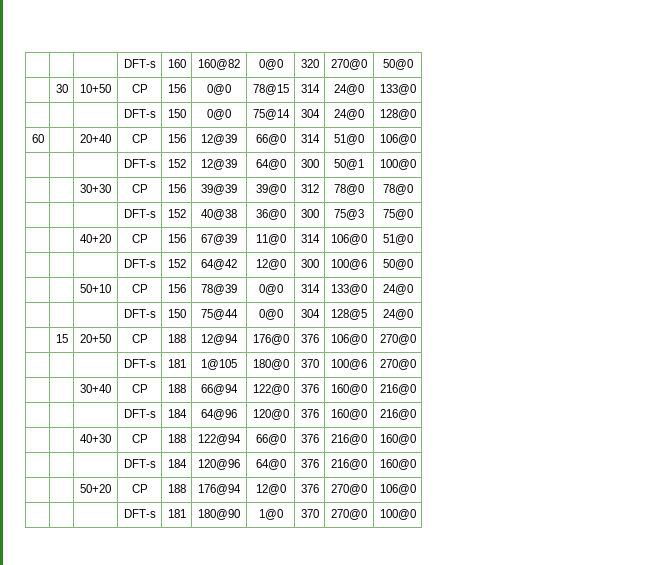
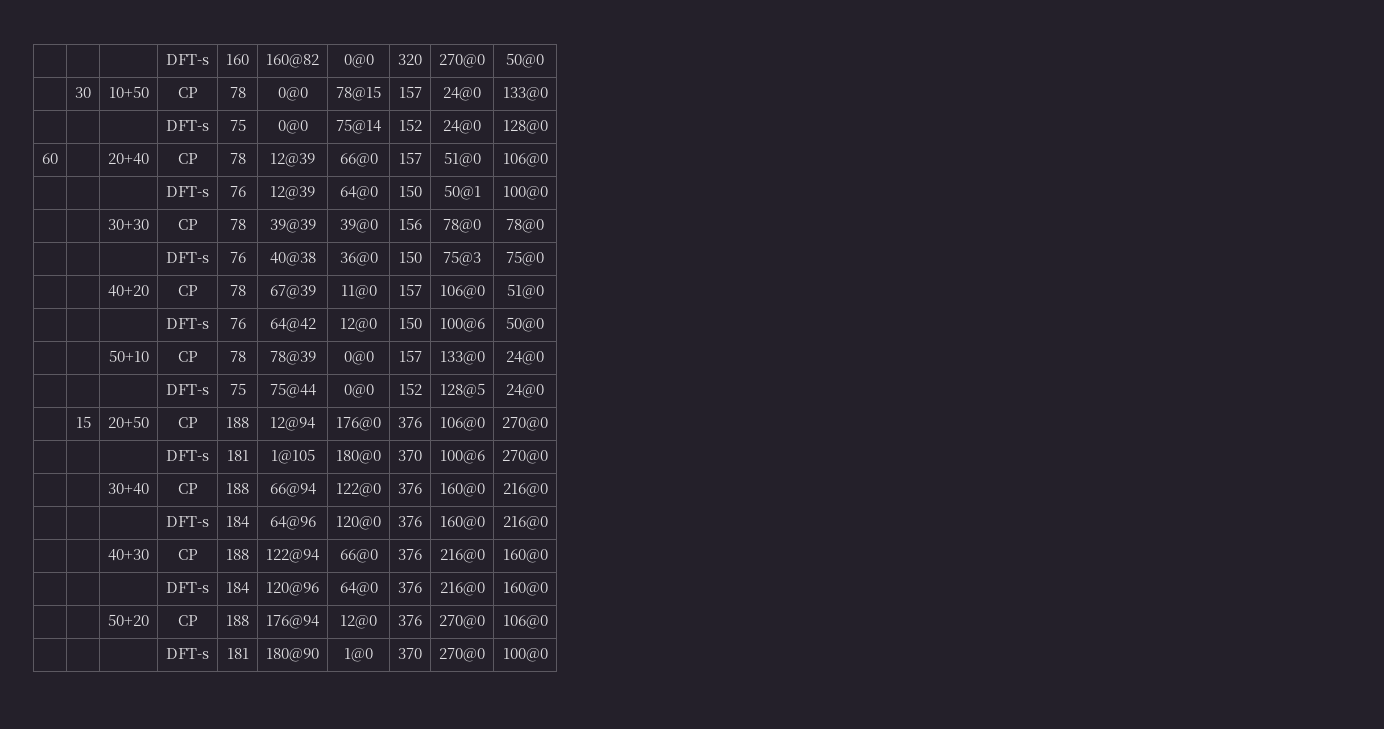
- | 30 | 10+50 | CP | 156 | 0@0 | 78@15 | 314 | 24@0 | 133@0
+ | 30 | 10+50 | CP | 78 | 0@0 | 78@15 | 157 | 24@0 | 133@0
- | | | DFT-s | 150 | 0@0 | 75@14 | 304 | 24@0 | 128@0
+ | | | DFT-s | 75 | 0@0 | 75@14 | 152 | 24@0 | 128@0
- 60 | | 20+40 | CP | 156 | 12@39 | 66@0 | 314 | 51@0 | 106@0
+ 60 | | 20+40 | CP | 78 | 12@39 | 66@0 | 157 | 51@0 | 106@0
- | | | DFT-s | 152 | 12@39 | 64@0 | 300 | 50@1 | 100@0
+ | | | DFT-s | 76 | 12@39 | 64@0 | 150 | 50@1 | 100@0
- | | 30+30 | CP | 156 | 39@39 | 39@0 | 312 | 78@0 | 78@0
+ | | 30+30 | CP | 78 | 39@39 | 39@0 | 156 | 78@0 | 78@0
- | | | DFT-s | 152 | 40@38 | 36@0 | 300 | 75@3 | 75@0
+ | | | DFT-s | 76 | 40@38 | 36@0 | 150 | 75@3 | 75@0
- | | 40+20 | CP | 156 | 67@39 | 11@0 | 314 | 106@0 | 51@0
+ | | 40+20 | CP | 78 | 67@39 | 11@0 | 157 | 106@0 | 51@0
- | | | DFT-s | 152 | 64@42 | 12@0 | 300 | 100@6 | 50@0
+ | | | DFT-s | 76 | 64@42 | 12@0 | 150 | 100@6 | 50@0
- | | 50+10 | CP | 156 | 78@39 | 0@0 | 314 | 133@0 | 24@0
+ | | 50+10 | CP | 78 | 78@39 | 0@0 | 157 | 133@0 | 24@0
- | | | DFT-s | 150 | 75@44 | 0@0 | 304 | 128@5 | 24@0
+ | | | DFT-s | 75 | 75@44 | 0@0 | 152 | 128@5 | 24@0

